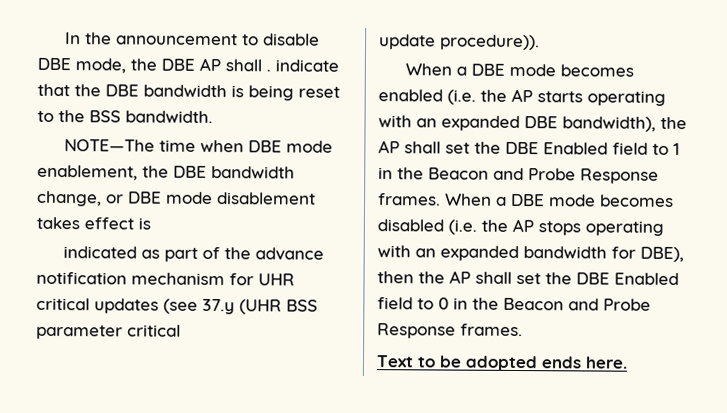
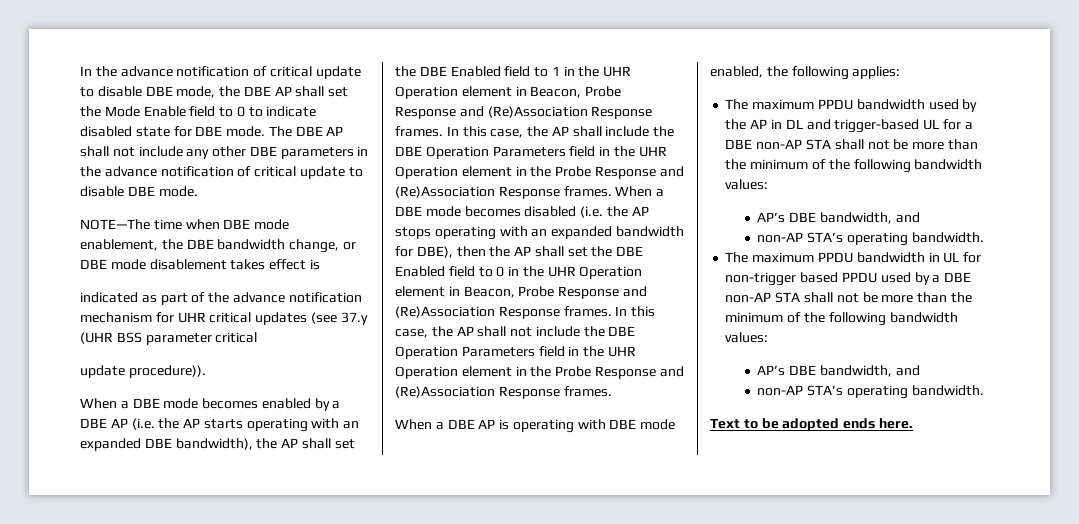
- In the announcement to disable DBE mode, the DBE AP shall . indicate that the DBE bandwidth is being reset to the BSS bandwidth.
+ In the advance notification of critical update to disable DBE mode, the DBE AP shall set the Mode Enable field to 0 to indicate disabled state for DBE mode. The DBE AP shall not include any other DBE parameters in the advance notification of critical update to disable DBE mode.
- When a DBE mode becomes enabled (i.e. the AP starts operating with an expanded DBE bandwidth), the AP shall set the DBE Enabled field to 1 in the Beacon and Probe Response frames.
+ When a DBE mode becomes enabled by a DBE AP (i.e. the AP starts operating with an expanded DBE bandwidth), the AP shall set the DBE Enabled field to 1 in the UHR Operation element in Beacon, Probe Response and (Re)Association Response frames. In this case, the AP shall include the DBE Operation Parameters field in the UHR Operation element in the Probe Response and (Re)Association Response frames.
- When a DBE mode becomes disabled (i.e. the AP stops operating with an expanded bandwidth for DBE), then the AP shall set the DBE Enabled field to 0 in the Beacon and Probe Response frames.
+ When a DBE mode becomes disabled (i.e. the AP stops operating with an expanded bandwidth for DBE), then the AP shall set the DBE Enabled field to 0 in the UHR Operation element in Beacon, Probe Response and (Re)Association Response frames. In this case, the AP shall not include the DBE Operation Parameters field in the UHR Operation element in the Probe Response and (Re)Association Response frames.
+ When a DBE AP is operating with DBE mode enabled, the following applies:
+ The maximum PPDU bandwidth used by the AP in DL and trigger-based UL for a DBE non-AP STA shall not be more than the minimum of the following bandwidth values:
+ AP’s DBE bandwidth, and
+ non-AP STA’s operating bandwidth.
+ The maximum PPDU bandwidth in UL for non-trigger based PPDU used by a DBE non-AP STA shall not be more than the minimum of the following bandwidth values:
+ AP’s DBE bandwidth, and
+ non-AP STA’s operating bandwidth.

